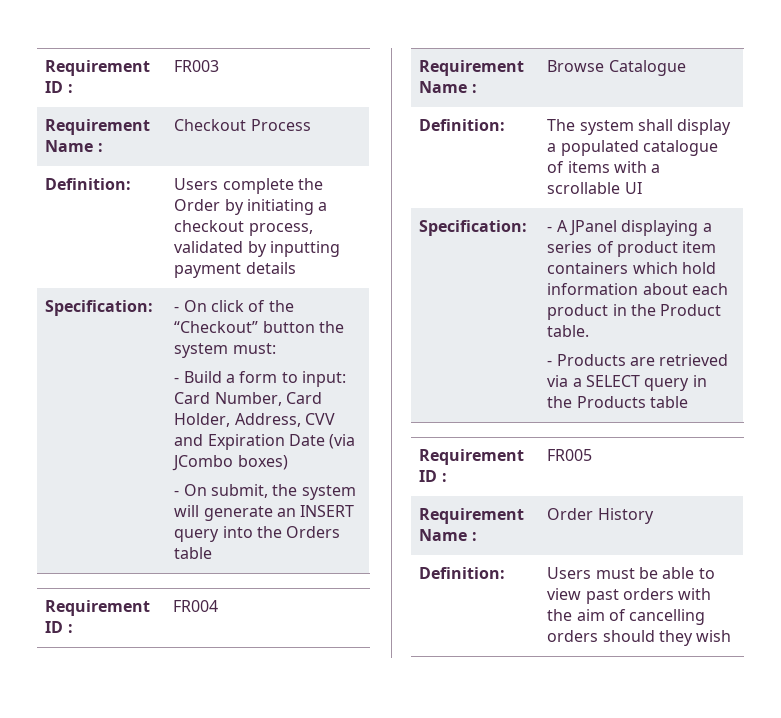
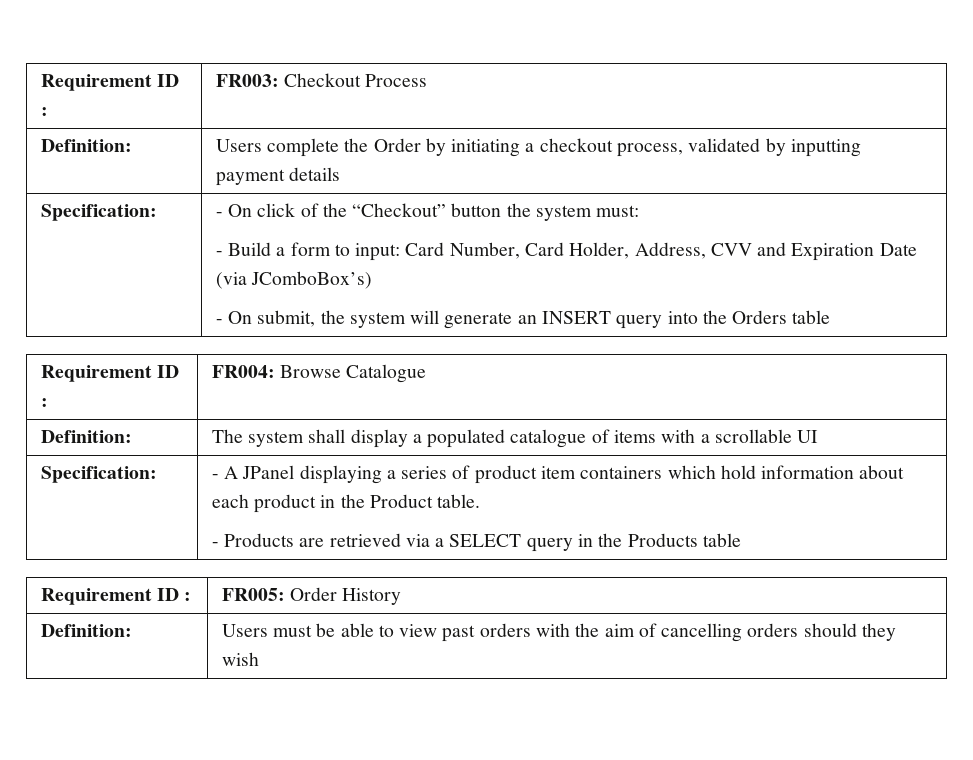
- Requirement ID : | FR003
- Requirement Name : | Checkout Process
+ Requirement ID : | FR003: Checkout Process
- - Build a form to input: Card Number, Card Holder, Address, CVV and Expiration Date (via JCombo boxes)
+ - Build a form to input: Card Number, Card Holder, Address, CVV and Expiration Date (via JComboBox’s)
- Requirement ID : | FR004
- Requirement Name : | Browse Catalogue
+ Requirement ID : | FR004: Browse Catalogue
- Requirement ID : | FR005
- Requirement Name : | Order History
+ Requirement ID : | FR005: Order History

